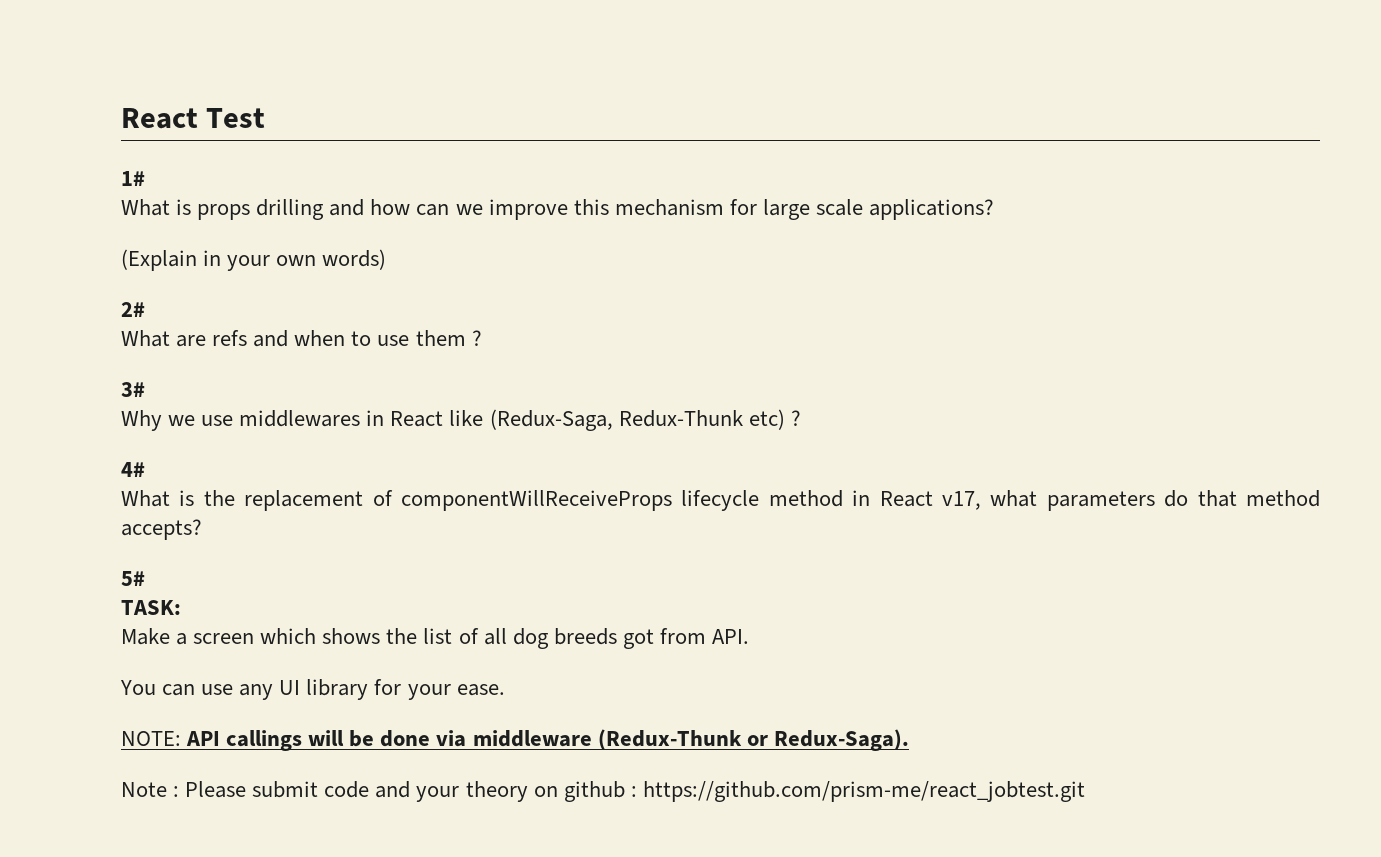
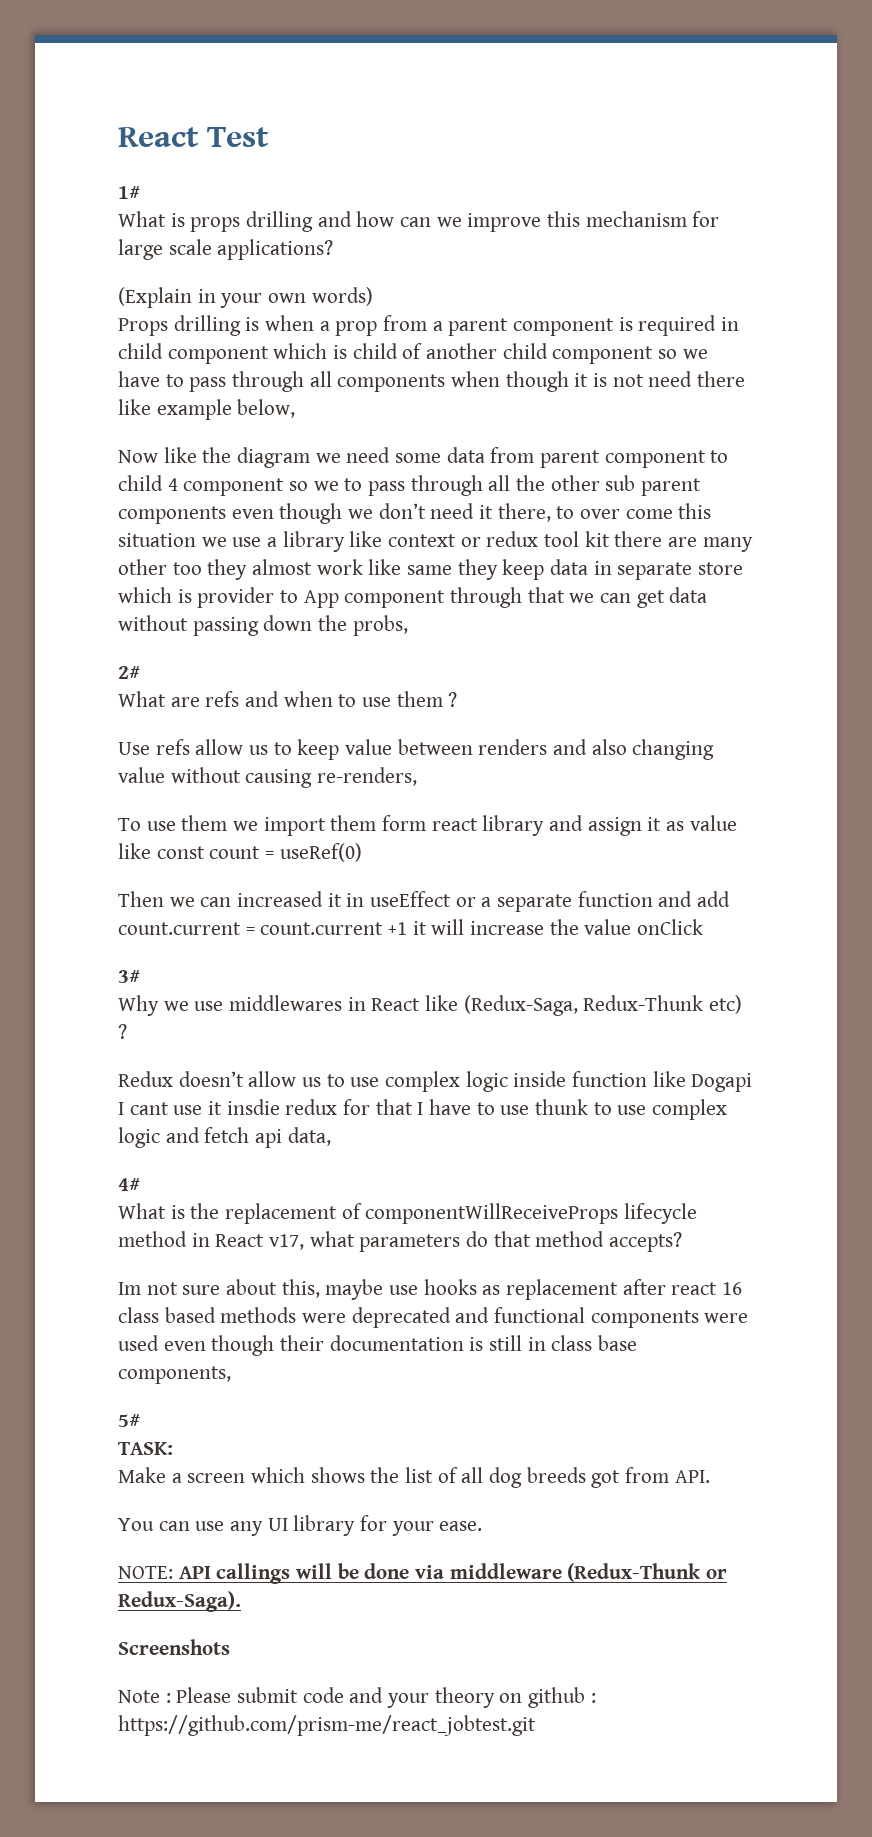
+ Props drilling is when a prop from a parent component is required in child component which is child of another child component so we have to pass through all components when though it is not need there like example below,
+ Now like the diagram we need some data from parent component to child 4 component so we to pass through all the other sub parent components even though we don’t need it there, to over come this situation we use a library like context or redux tool kit there are many other too they almost work like same they keep data in separate store which is provider to App component through that we can get data without passing down the probs,
+ Use refs allow us to keep value between renders and also changing value without causing re-renders,
+ To use them we import them form react library and assign it as value like const count = useRef(0)
+ Then we can increased it in useEffect or a separate function and add count.current = count.current +1 it will increase the value onClick
+ Redux doesn’t allow us to use complex logic inside function like Dogapi I cant use it insdie redux for that I have to use thunk to use complex logic and fetch api data,
+ Im not sure about this, maybe use hooks as replacement after react 16 class based methods were deprecated and functional components were used even though their documentation is still in class base components,
+ Screenshots

